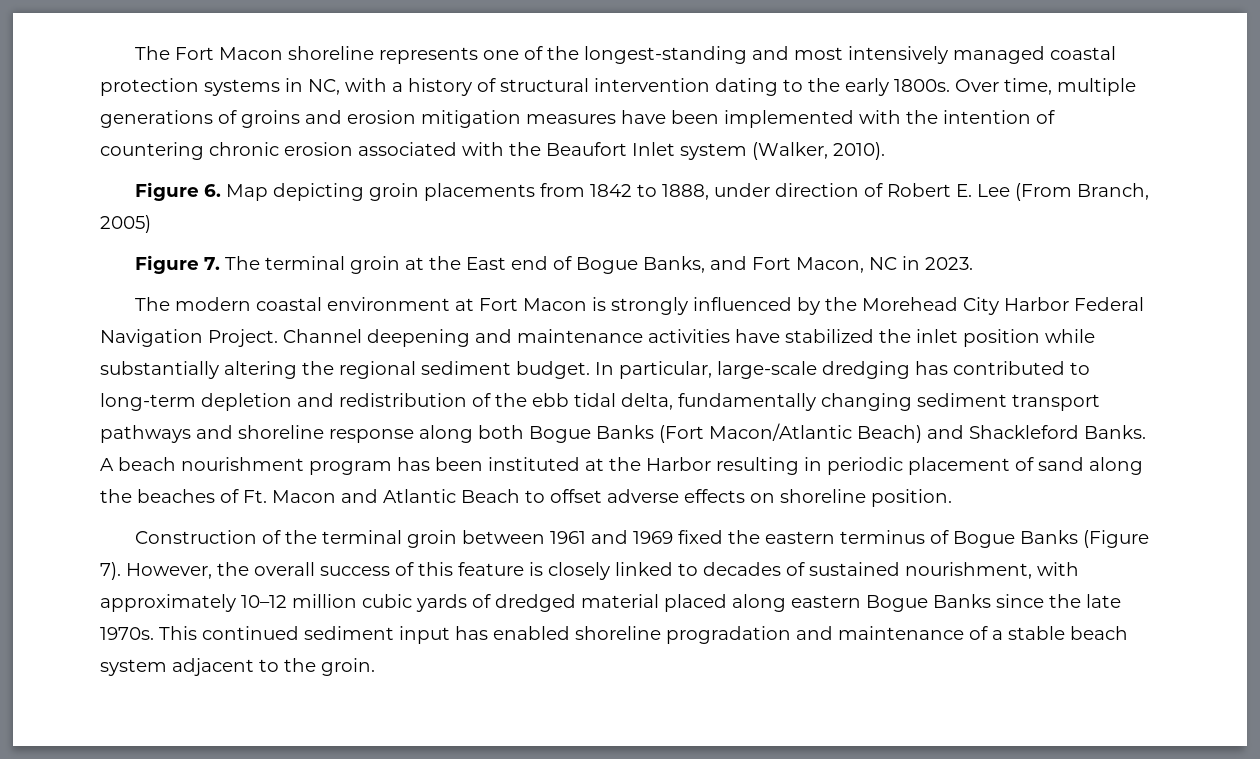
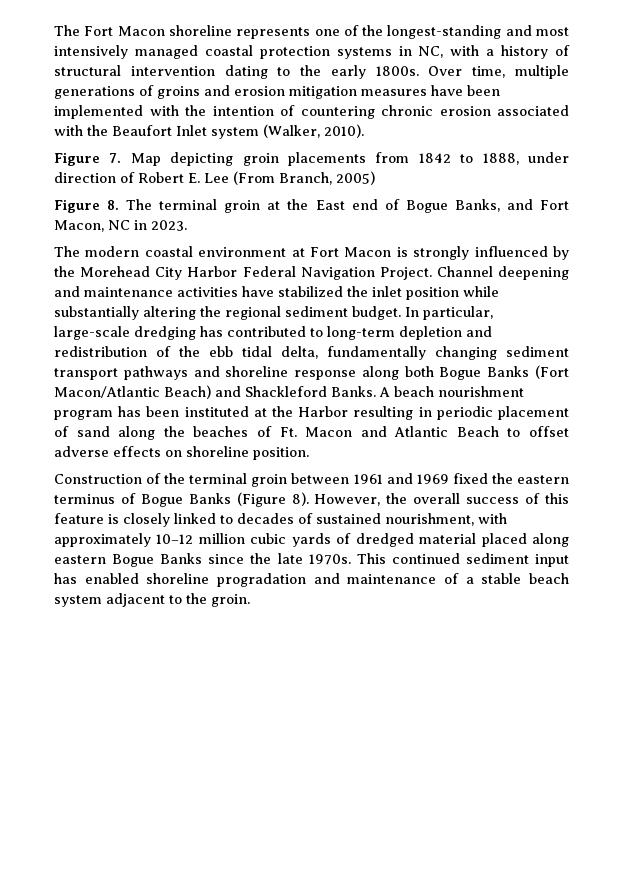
- Figure 6. Map depicting groin placements from 1842 to 1888, under direction of Robert E. Lee (From Branch, 2005)
+ Figure 7. Map depicting groin placements from 1842 to 1888, under direction of Robert E. Lee (From Branch, 2005)
- Figure 7. The terminal groin at the East end of Bogue Banks, and Fort Macon, NC in 2023.
+ Figure 8. The terminal groin at the East end of Bogue Banks, and Fort Macon, NC in 2023.
- Construction of the terminal groin between 1961 and 1969 fixed the eastern terminus of Bogue Banks (Figure 7).
+ Construction of the terminal groin between 1961 and 1969 fixed the eastern terminus of Bogue Banks (Figure 8).

